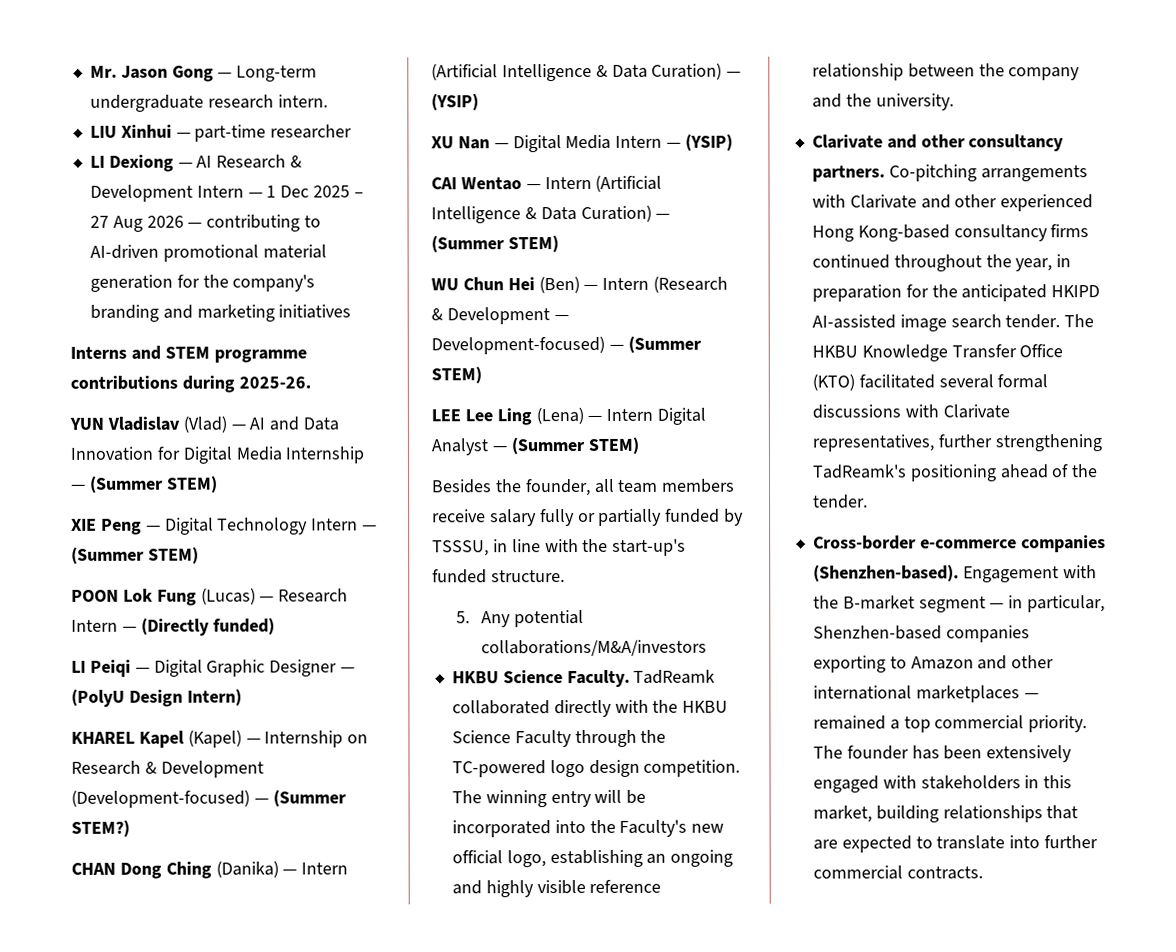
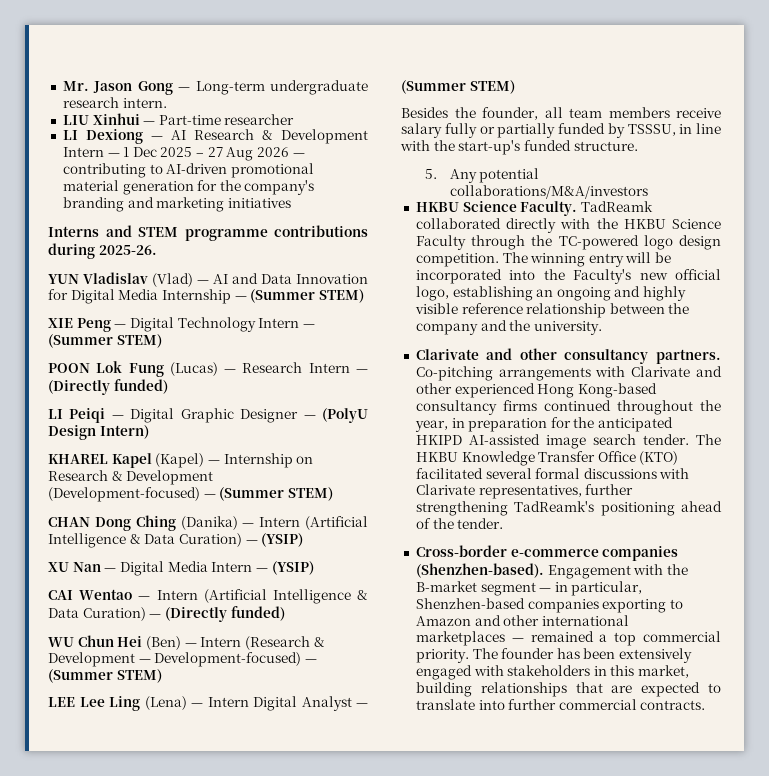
- LIU Xinhui — part-time researcher
+ LIU Xinhui — Part-time researcher
- KHAREL Kapel (Kapel) — Internship on Research & Development (Development-focused) — (Summer STEM?)
+ KHAREL Kapel (Kapel) — Internship on Research & Development (Development-focused) — (Summer STEM)
- CAI Wentao — Intern (Artificial Intelligence & Data Curation) — (Summer STEM)
+ CAI Wentao — Intern (Artificial Intelligence & Data Curation) — (Directly funded)

